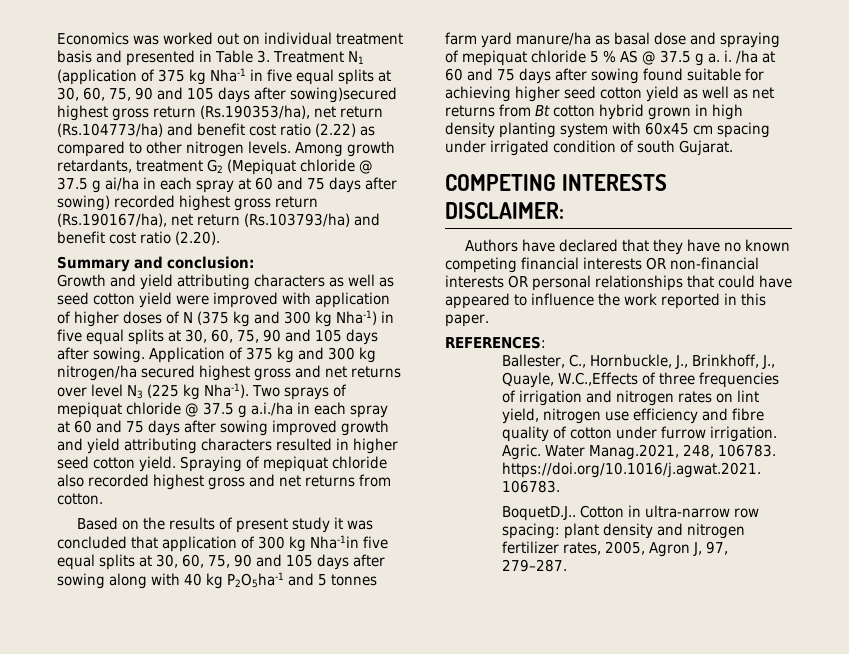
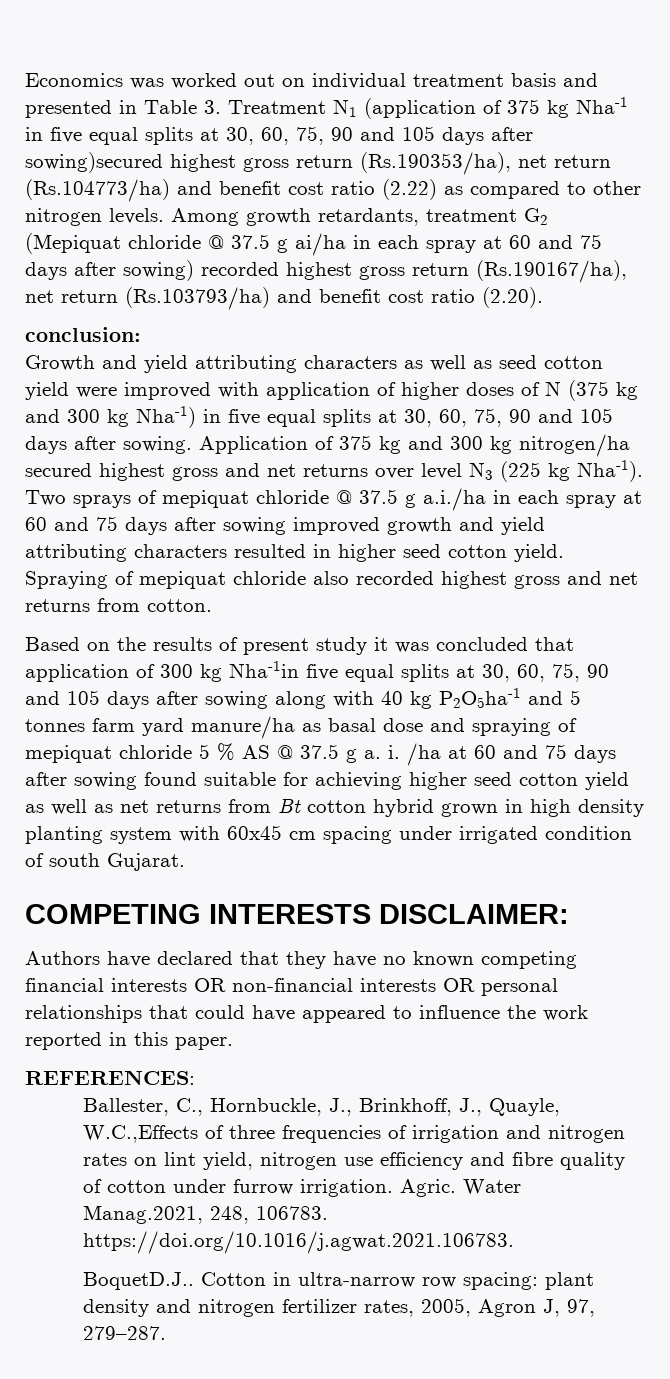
- Summary and conclusion:
+ conclusion:

